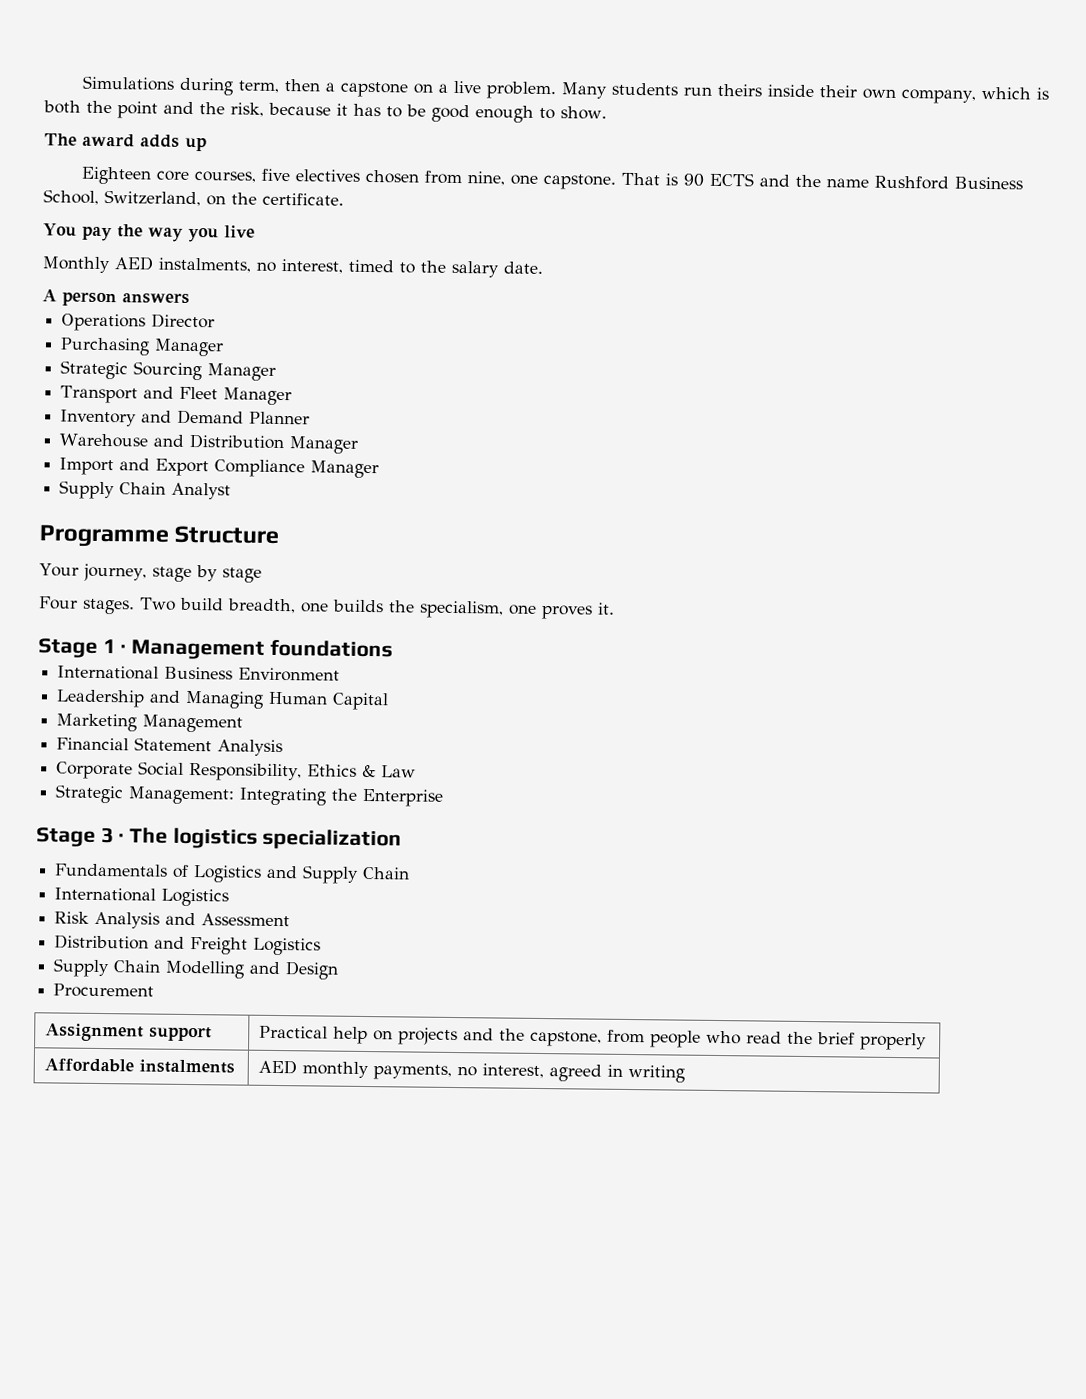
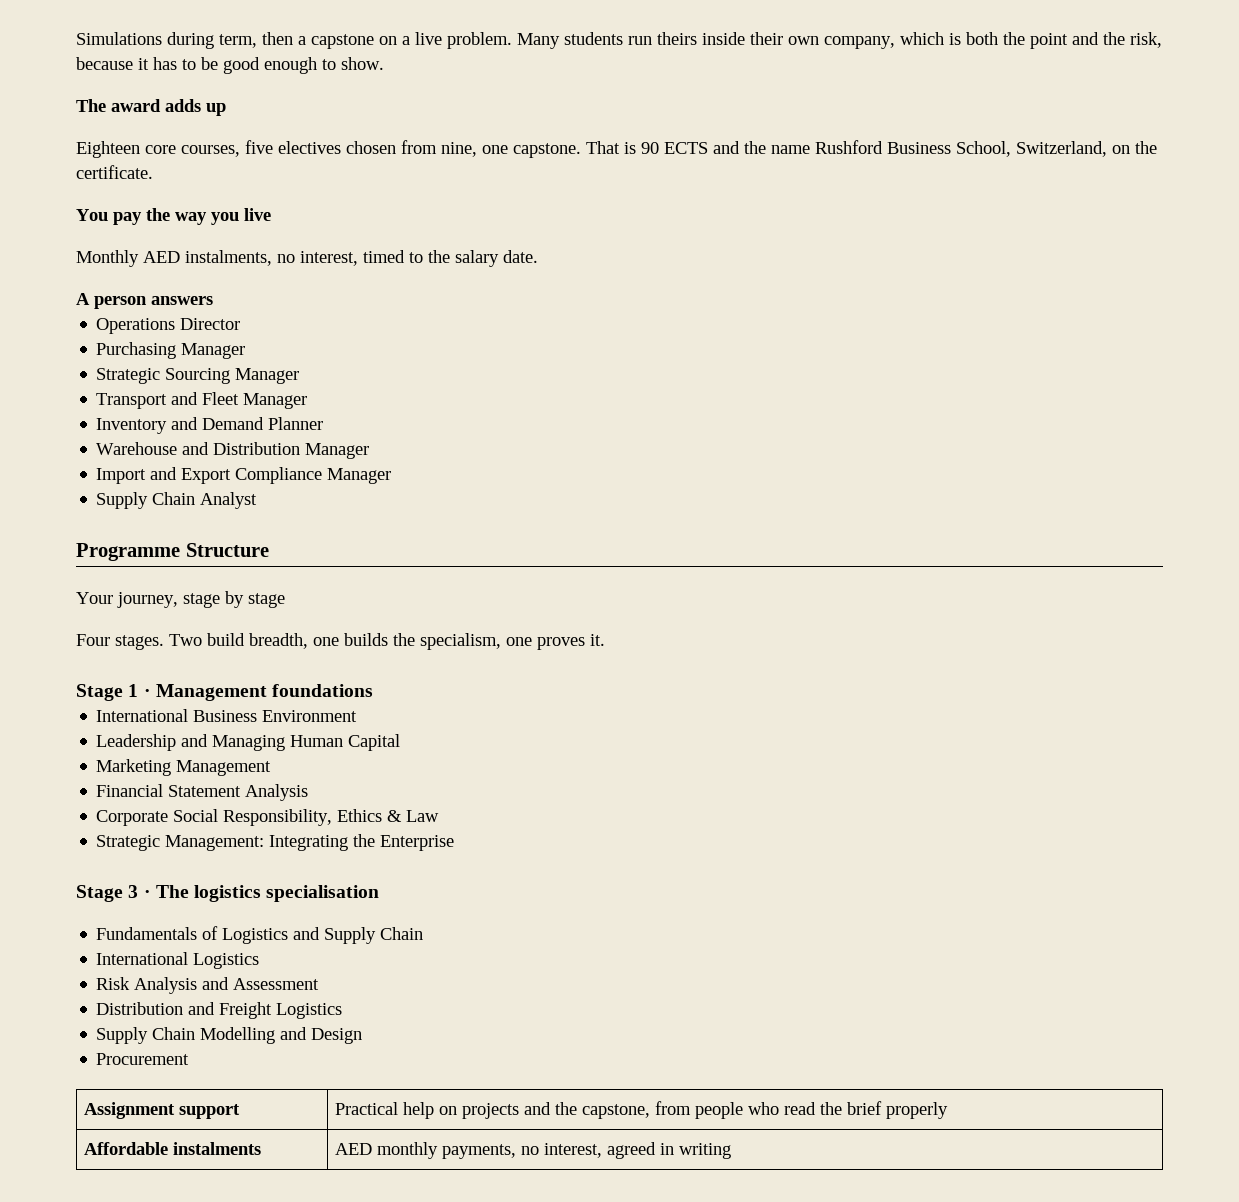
- Stage 3 · The logistics specialization
+ Stage 3 · The logistics specialisation

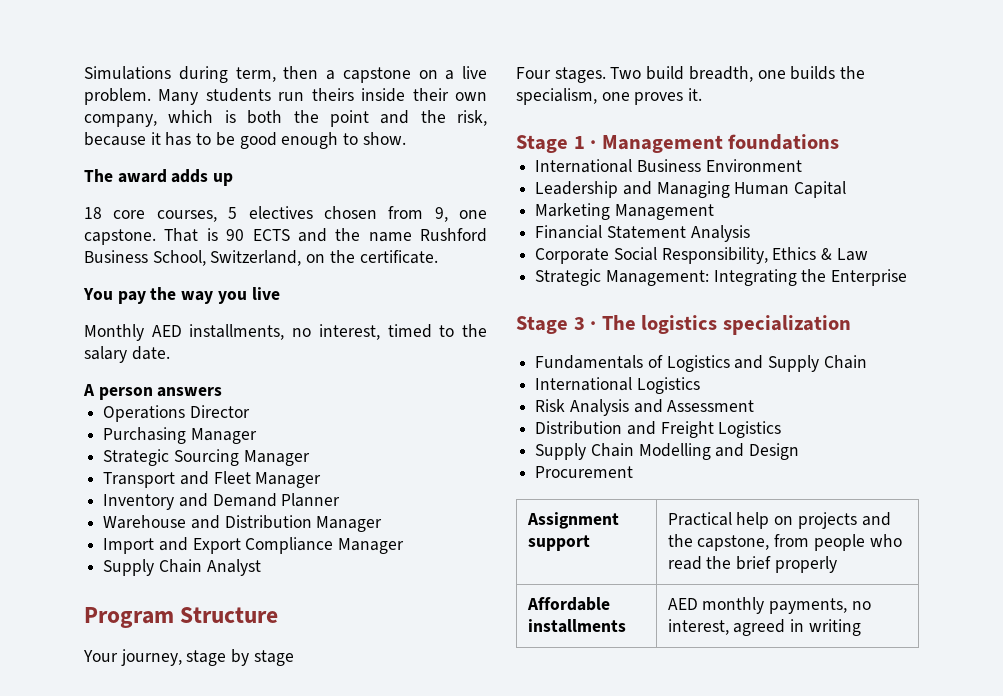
- Eighteen core courses, five electives chosen from nine, one capstone.
+ 18 core courses, 5 electives chosen from 9, one capstone.
- Monthly AED instalments, no interest, timed to the salary date.
+ Monthly AED installments, no interest, timed to the salary date.
- Programme Structure
+ Program Structure
- Stage 3 · The logistics specialisation
+ Stage 3 · The logistics specialization
- Affordable instalments | AED monthly payments, no interest, agreed in writing
+ Affordable installments | AED monthly payments, no interest, agreed in writing

